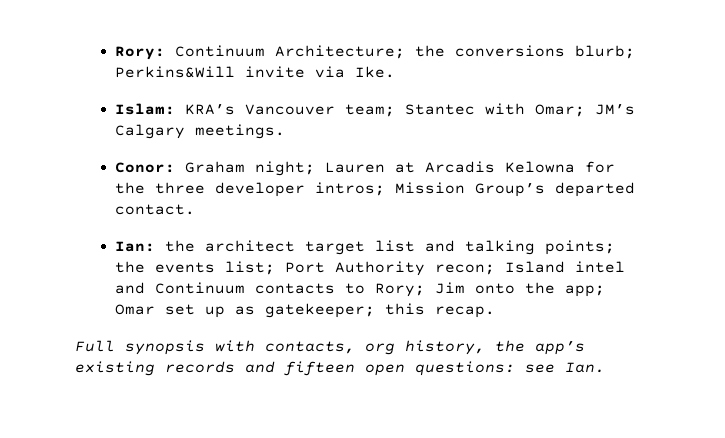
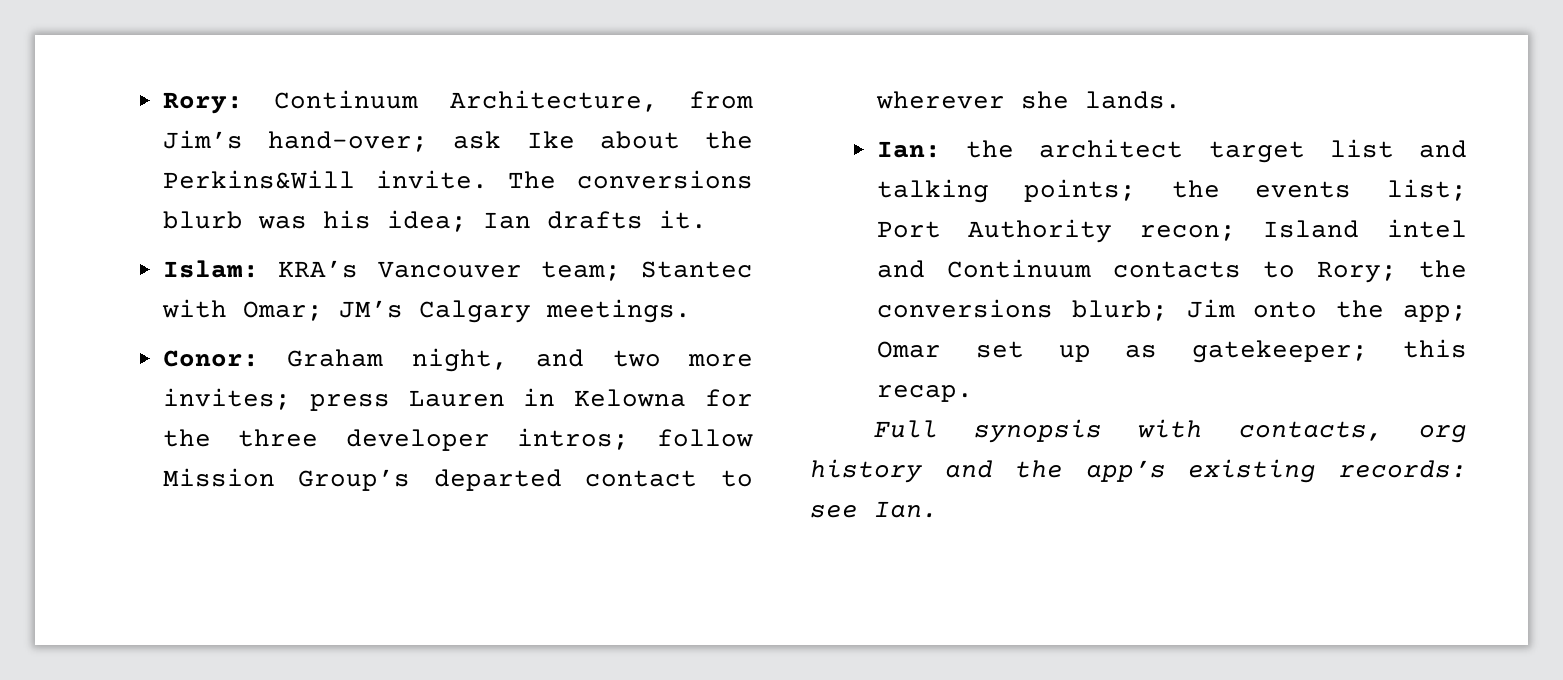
- Rory: Continuum Architecture; the conversions blurb; Perkins&Will invite via Ike.
+ Rory: Continuum Architecture, from Jim’s hand-over; ask Ike about the Perkins&Will invite. The conversions blurb was his idea; Ian drafts it.
- Conor: Graham night; Lauren at Arcadis Kelowna for the three developer intros; Mission Group’s departed contact.
+ Conor: Graham night, and two more invites; press Lauren in Kelowna for the three developer intros; follow Mission Group’s departed contact to wherever she lands.
- Ian: the architect target list and talking points; the events list; Port Authority recon; Island intel and Continuum contacts to Rory; Jim onto the app; Omar set up as gatekeeper; this recap.
+ Ian: the architect target list and talking points; the events list; Port Authority recon; Island intel and Continuum contacts to Rory; the conversions blurb; Jim onto the app; Omar set up as gatekeeper; this recap.
- Full synopsis with contacts, org history, the app’s existing records and fifteen open questions: see Ian.
+ Full synopsis with contacts, org history and the app’s existing records: see Ian.

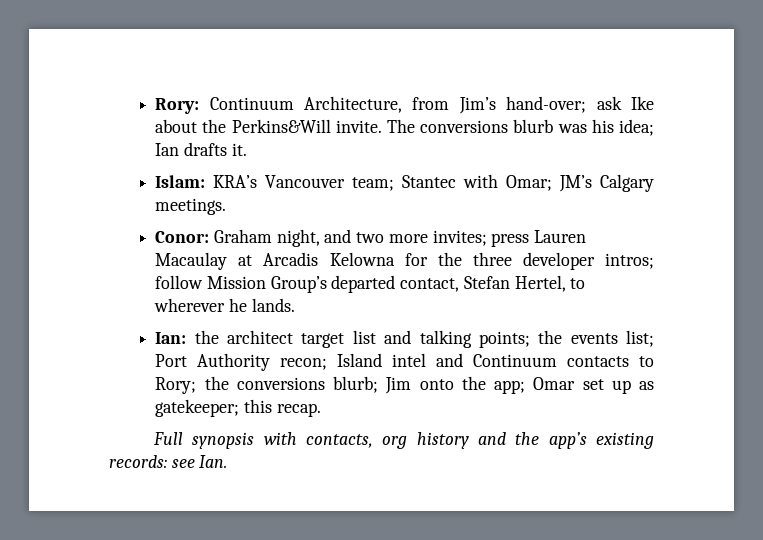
- Conor: Graham night, and two more invites; press Lauren in Kelowna for the three developer intros; follow Mission Group’s departed contact to wherever she lands.
+ Conor: Graham night, and two more invites; press Lauren Macaulay at Arcadis Kelowna for the three developer intros; follow Mission Group’s departed contact, Stefan Hertel, to wherever he lands.

